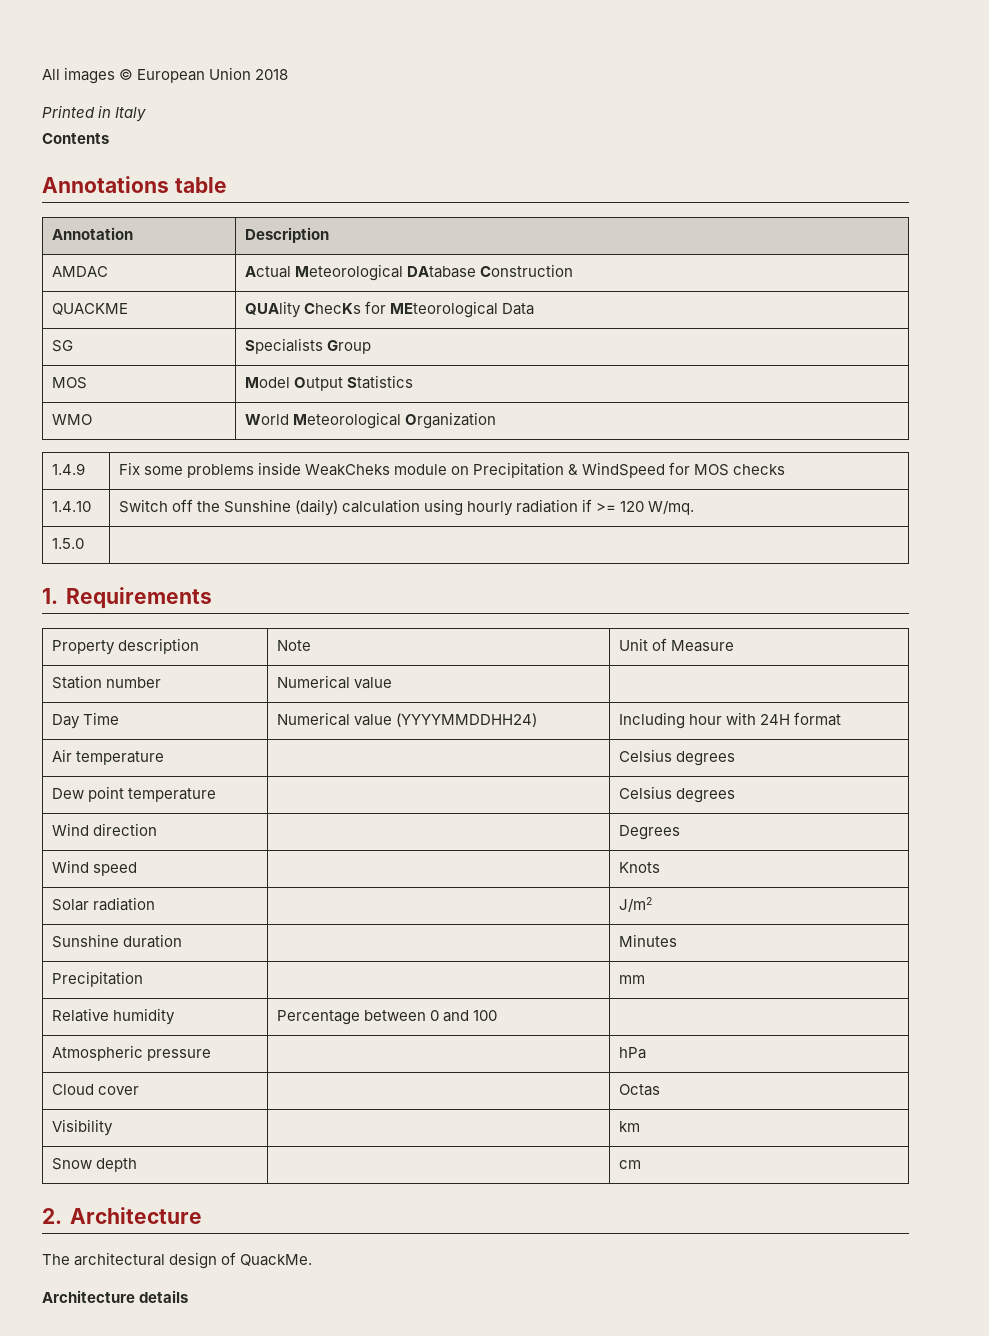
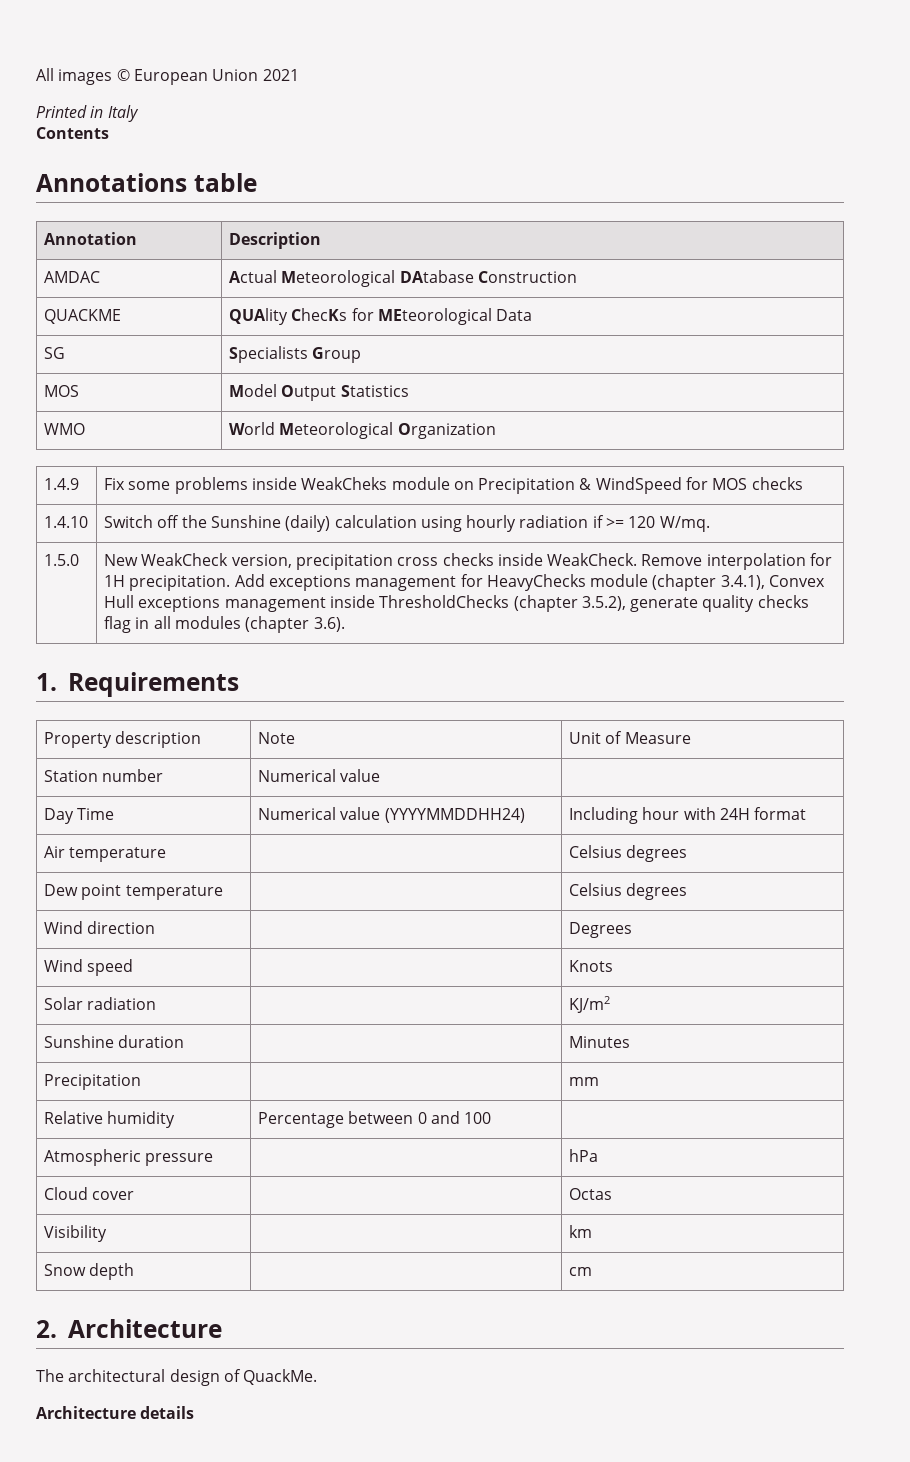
- All images © European Union 2018
+ All images © European Union 2021
- 1.5.0 |
+ 1.5.0 | New WeakCheck version, precipitation cross checks inside WeakCheck. Remove interpolation for 1H precipitation. Add exceptions management for HeavyChecks module (chapter 3.4.1), Convex Hull exceptions management inside ThresholdChecks (chapter 3.5.2), generate quality checks flag in all modules (chapter 3.6).
- Solar radiation | | J/m2
+ Solar radiation | | KJ/m2

